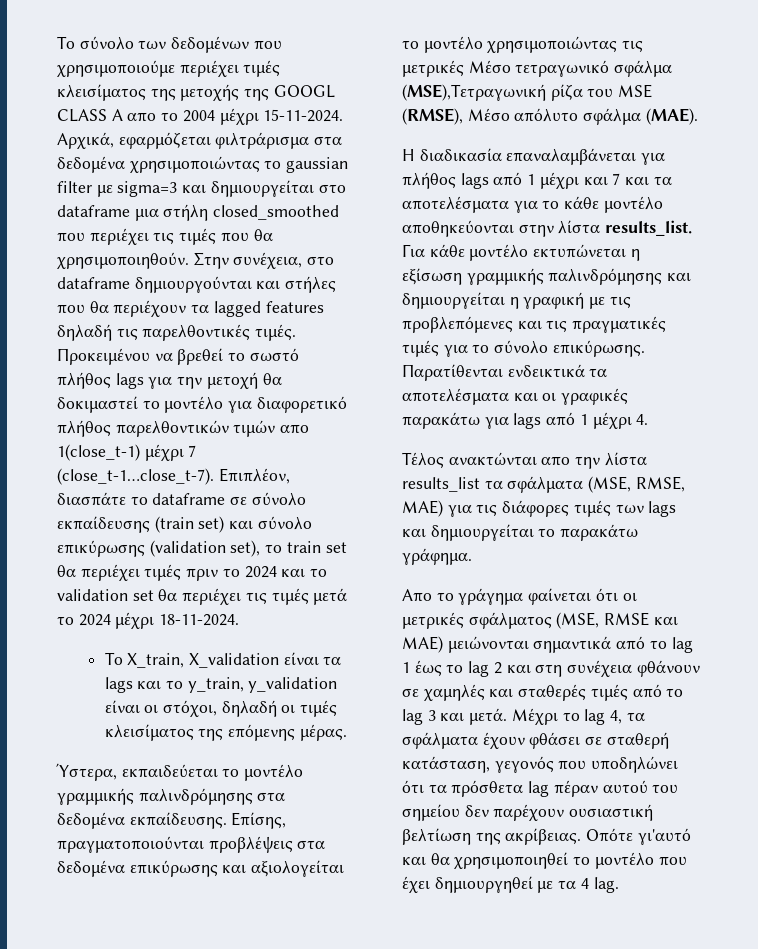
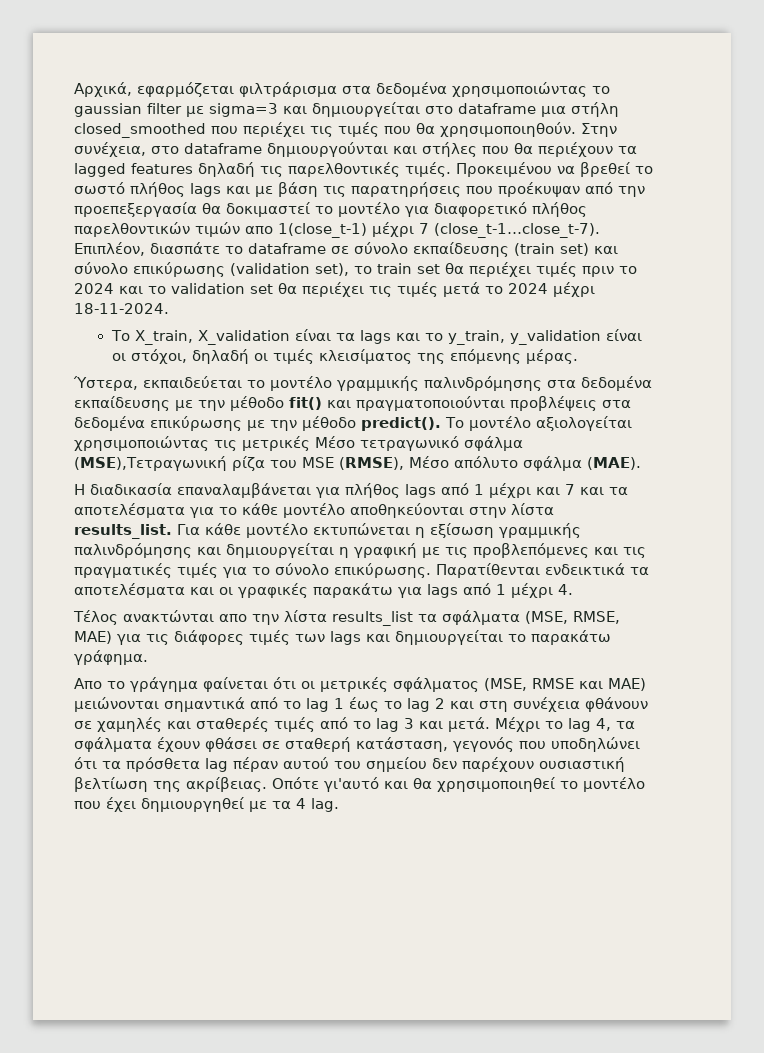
- Το σύνολο των δεδομένων που χρησιμοποιούμε περιέχει τιμές κλεισίματος της μετοχής της GOOGL CLASS A απο το 2004 μέχρι 15-11-2024.
- Προκειμένου να βρεθεί το σωστό πλήθος lags για την μετοχή θα δοκιμαστεί το μοντέλο για διαφορετικό πλήθος παρελθοντικών τιμών απο 1(close_t-1) μέχρι 7 (close_t-1…close_t-7).
+ Προκειμένου να βρεθεί το σωστό πλήθος lags και με βάση τις παρατηρήσεις που προέκυψαν από την προεπεξεργασία θα δοκιμαστεί το μοντέλο για διαφορετικό πλήθος παρελθοντικών τιμών απο 1(close_t-1) μέχρι 7 (close_t-1…close_t-7).
- Ύστερα, εκπαιδεύεται το μοντέλο γραμμικής παλινδρόμησης στα δεδομένα εκπαίδευσης. Επίσης, πραγματοποιούνται προβλέψεις στα δεδομένα επικύρωσης και αξιολογείται το μοντέλο χρησιμοποιώντας τις μετρικές Μέσο τετραγωνικό σφάλμα (MSE),Τετραγωνική ρίζα του MSE (RMSE), Μέσο απόλυτο σφάλμα (MAE).
+ Ύστερα, εκπαιδεύεται το μοντέλο γραμμικής παλινδρόμησης στα δεδομένα εκπαίδευσης με την μέθοδο fit() και πραγματοποιούνται προβλέψεις στα δεδομένα επικύρωσης με την μέθοδο predict(). Tο μοντέλο αξιολογείται χρησιμοποιώντας τις μετρικές Μέσο τετραγωνικό σφάλμα (MSE),Τετραγωνική ρίζα του MSE (RMSE), Μέσο απόλυτο σφάλμα (MAE).

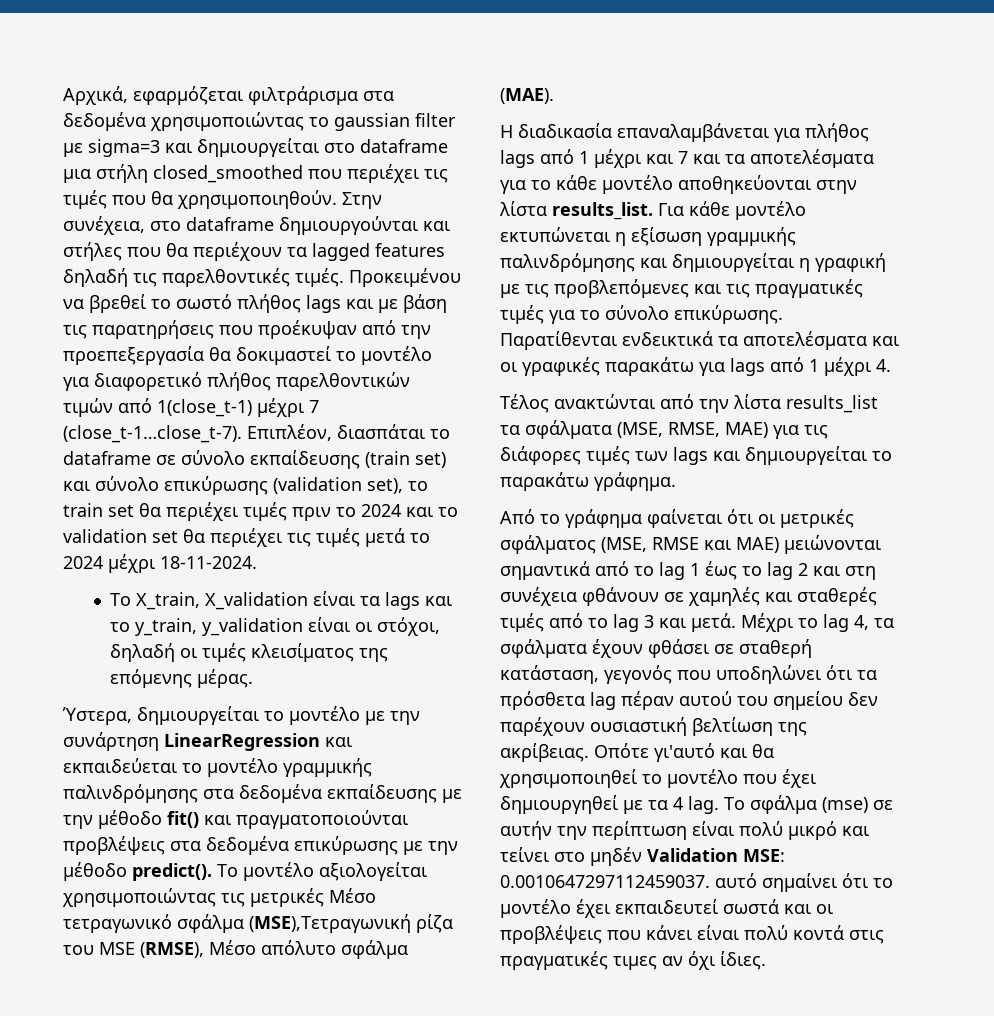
- Προκειμένου να βρεθεί το σωστό πλήθος lags και με βάση τις παρατηρήσεις που προέκυψαν από την προεπεξεργασία θα δοκιμαστεί το μοντέλο για διαφορετικό πλήθος παρελθοντικών τιμών απο 1(close_t-1) μέχρι 7 (close_t-1…close_t-7).
+ Προκειμένου να βρεθεί το σωστό πλήθος lags και με βάση τις παρατηρήσεις που προέκυψαν από την προεπεξεργασία θα δοκιμαστεί το μοντέλο για διαφορετικό πλήθος παρελθοντικών τιμών από 1(close_t-1) μέχρι 7 (close_t-1…close_t-7).
- Επιπλέον, διασπάτε το dataframe σε σύνολο εκπαίδευσης (train set) και σύνολο επικύρωσης (validation set), το train set θα περιέχει τιμές πριν το 2024 και το validation set θα περιέχει τις τιμές μετά το 2024 μέχρι 18-11-2024.
+ Επιπλέον, διασπάται το dataframe σε σύνολο εκπαίδευσης (train set) και σύνολο επικύρωσης (validation set), το train set θα περιέχει τιμές πριν το 2024 και το validation set θα περιέχει τις τιμές μετά το 2024 μέχρι 18-11-2024.
- Ύστερα, εκπαιδεύεται το μοντέλο γραμμικής παλινδρόμησης στα δεδομένα εκπαίδευσης με την μέθοδο fit() και πραγματοποιούνται προβλέψεις στα δεδομένα επικύρωσης με την μέθοδο predict().
+ Ύστερα, δημιουργείται το μοντέλο με την συνάρτηση LinearRegression και εκπαιδεύεται το μοντέλο γραμμικής παλινδρόμησης στα δεδομένα εκπαίδευσης με την μέθοδο fit() και πραγματοποιούνται προβλέψεις στα δεδομένα επικύρωσης με την μέθοδο predict().
- Τέλος ανακτώνται απο την λίστα results_list τα σφάλματα (MSE, RMSE, MAE) για τις διάφορες τιμές των lags και δημιουργείται το παρακάτω γράφημα.
+ Τέλος ανακτώνται από την λίστα results_list τα σφάλματα (MSE, RMSE, MAE) για τις διάφορες τιμές των lags και δημιουργείται το παρακάτω γράφημα.
- Απο το γράγημα φαίνεται ότι οι μετρικές σφάλματος (MSE, RMSE και MAE) μειώνονται σημαντικά από το lag 1 έως το lag 2 και στη συνέχεια φθάνουν σε χαμηλές και σταθερές τιμές από το lag 3 και μετά.
+ Από το γράφημα φαίνεται ότι οι μετρικές σφάλματος (MSE, RMSE και MAE) μειώνονται σημαντικά από το lag 1 έως το lag 2 και στη συνέχεια φθάνουν σε χαμηλές και σταθερές τιμές από το lag 3 και μετά.
+ Το σφάλμα (mse) σε αυτήν την περίπτωση είναι πολύ μικρό και τείνει στο μηδέν Validation MSE: 0.0010647297112459037. αυτό σημαίνει ότι το μοντέλο έχει εκπαιδευτεί σωστά και οι προβλέψεις που κάνει είναι πολύ κοντά στις πραγματικές τιμες αν όχι ίδιες.

